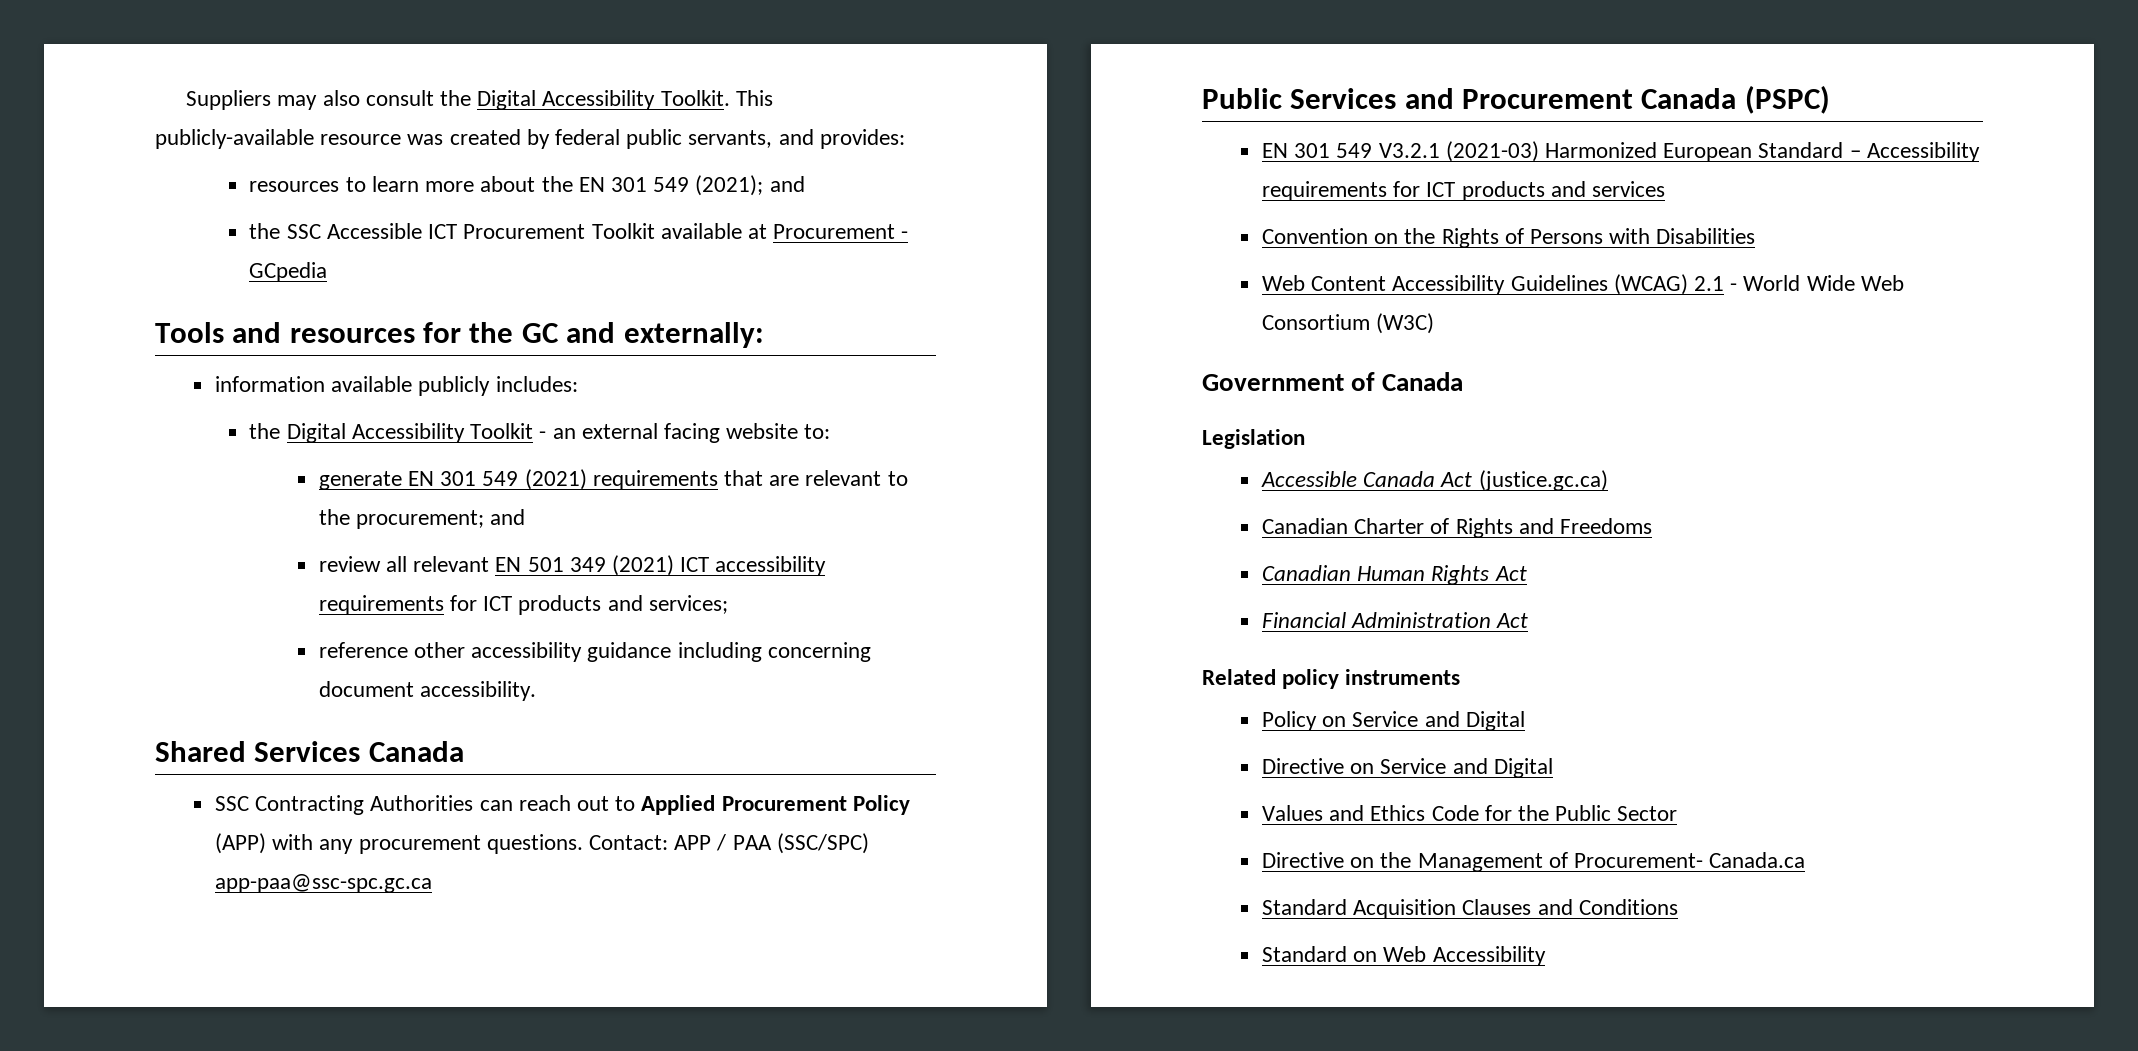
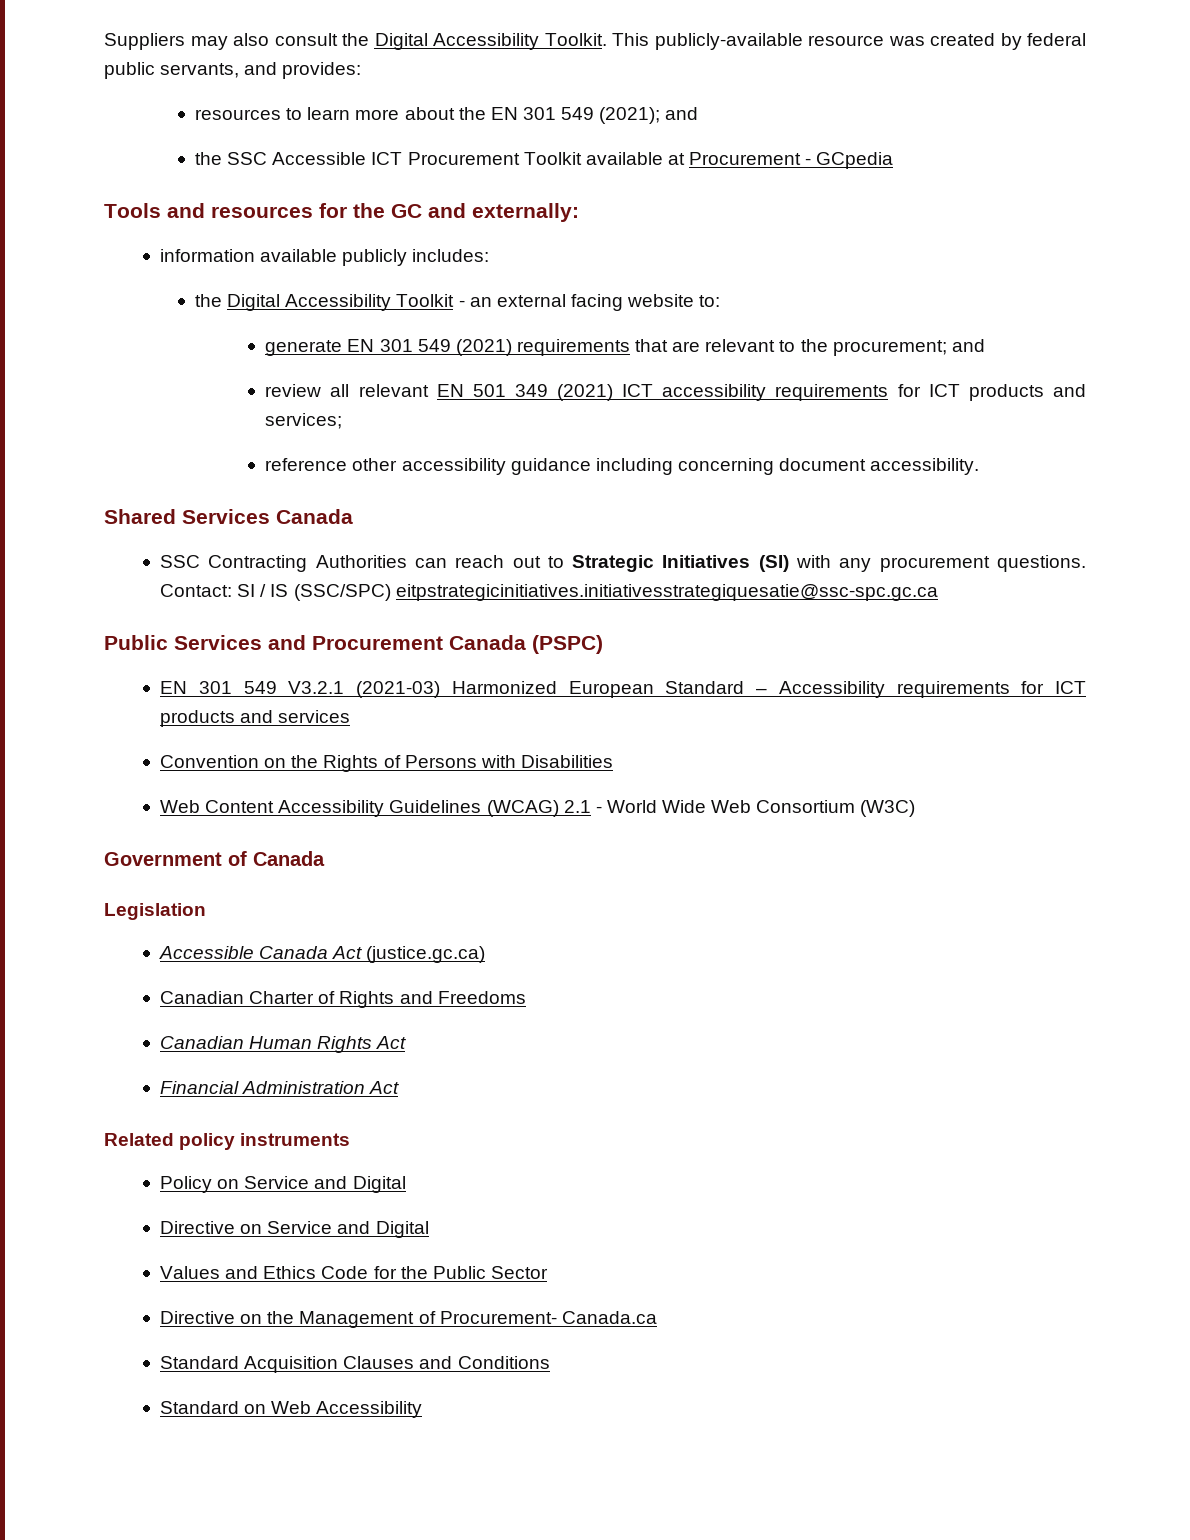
- SSC Contracting Authorities can reach out to Applied Procurement Policy (APP) with any procurement questions.
+ SSC Contracting Authorities can reach out to Strategic Initiatives (SI) with any procurement questions.
- Contact: APP / PAA (SSC/SPC) app-paa@ssc-spc.gc.ca
+ Contact: SI / IS (SSC/SPC) eitpstrategicinitiatives.initiativesstrategiquesatie@ssc-spc.gc.ca

